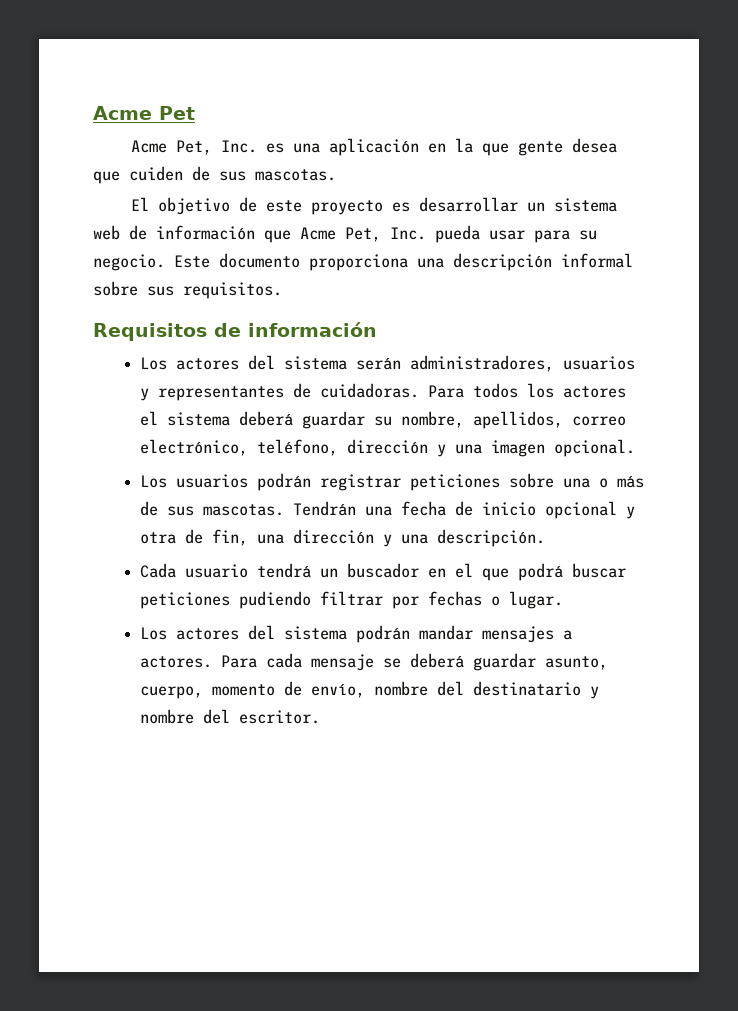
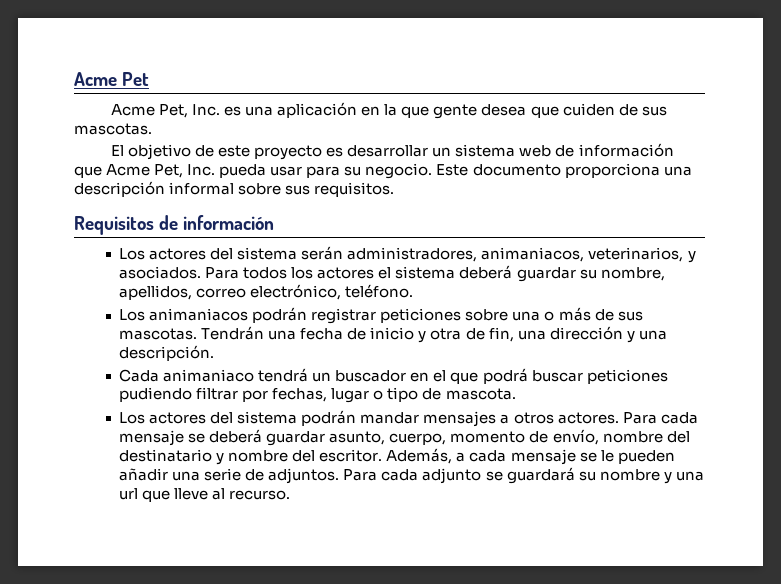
- Los actores del sistema serán administradores, usuarios y representantes de cuidadoras.
+ Los actores del sistema serán administradores, animaniacos, veterinarios, y asociados.
- Para todos los actores el sistema deberá guardar su nombre, apellidos, correo electrónico, teléfono, dirección y una imagen opcional.
- Los usuarios podrán registrar peticiones sobre una o más de sus mascotas.
+ Para todos los actores el sistema deberá guardar su nombre, apellidos, correo electrónico, teléfono.
+ Los animaniacos podrán registrar peticiones sobre una o más de sus mascotas.
- Tendrán una fecha de inicio opcional y otra de fin, una dirección y una descripción.
+ Tendrán una fecha de inicio y otra de fin, una dirección y una descripción.
- Cada usuario tendrá un buscador en el que podrá buscar peticiones pudiendo filtrar por fechas o lugar.
+ Cada animaniaco tendrá un buscador en el que podrá buscar peticiones pudiendo filtrar por fechas, lugar o tipo de mascota.
- Los actores del sistema podrán mandar mensajes a actores.
+ Los actores del sistema podrán mandar mensajes a otros actores.
+ Además, a cada mensaje se le pueden añadir una serie de adjuntos. Para cada adjunto se guardará su nombre y una url que lleve al recurso.

